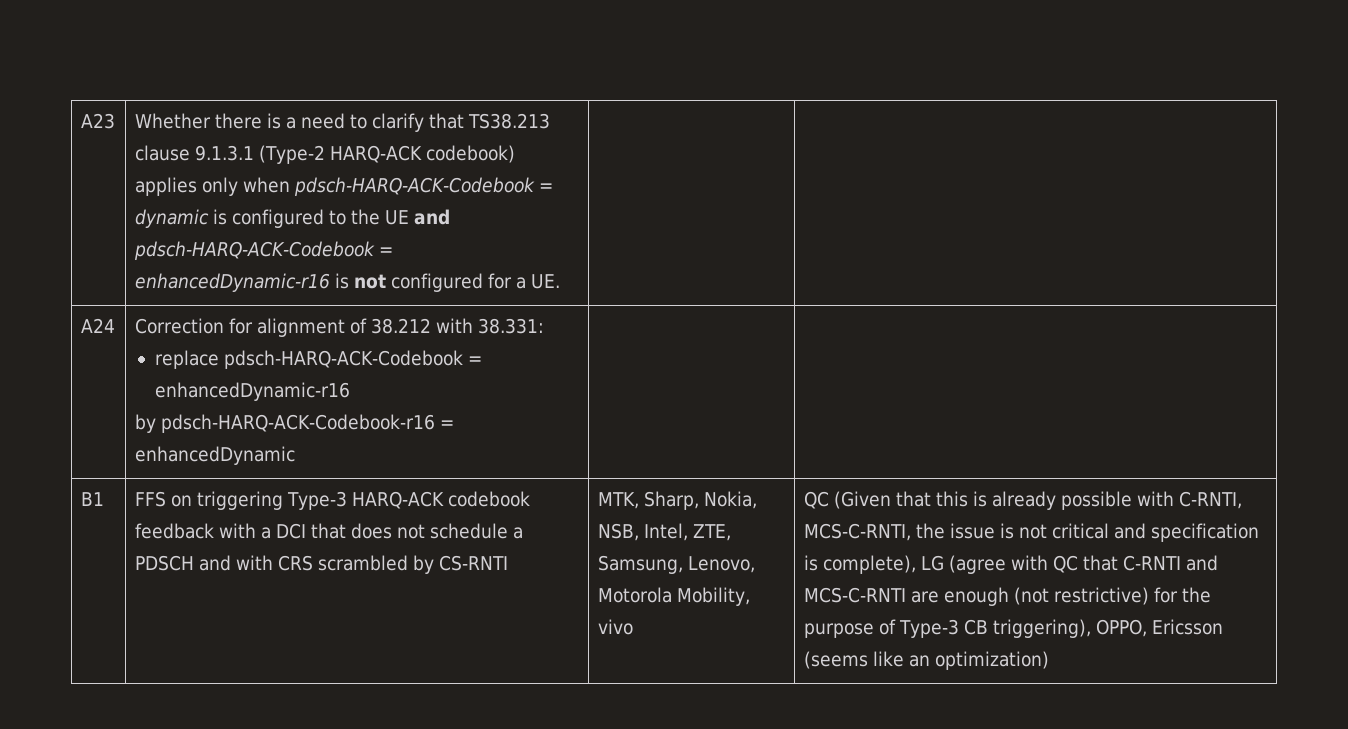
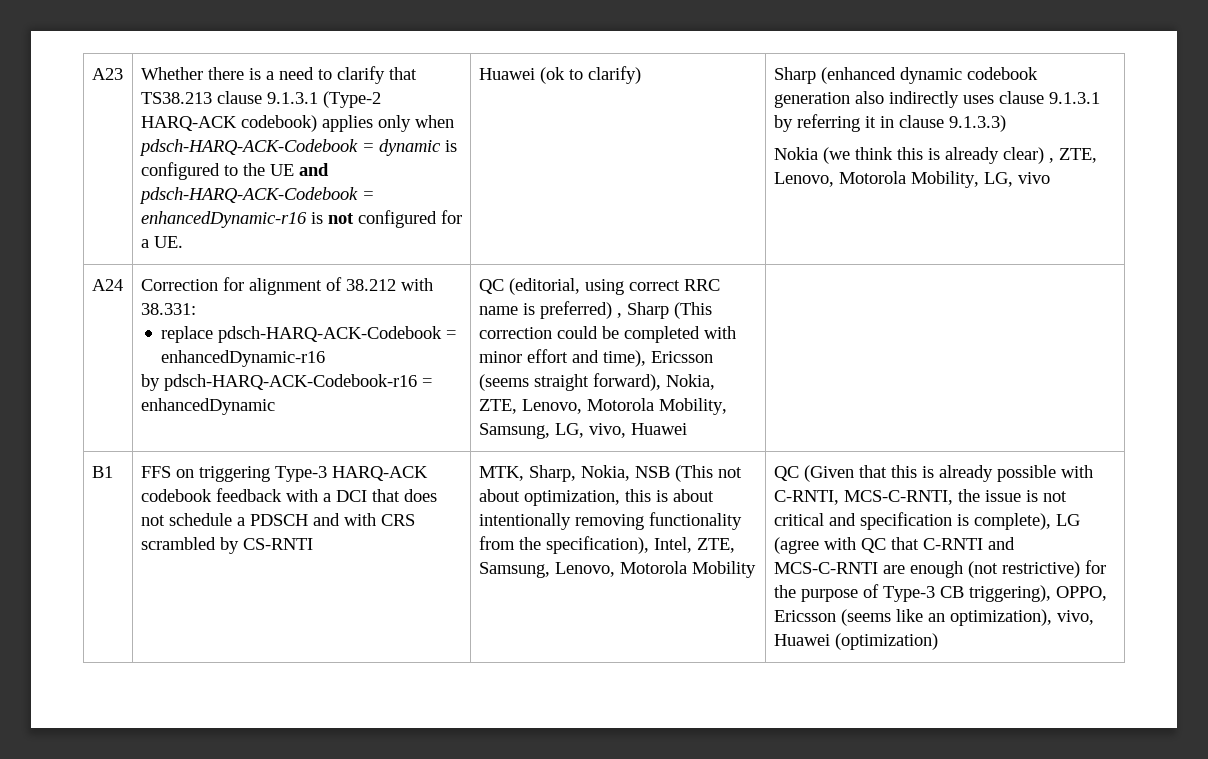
+ Huawei (ok to clarify) | Sharp (enhanced dynamic codebook generation also indirectly uses clause 9.1.3.1 by referring it in clause 9.1.3.3)
+ Nokia (we think this is already clear) , ZTE, Lenovo, Motorola Mobility, LG, vivo
+ QC (editorial, using correct RRC name is preferred) , Sharp (This correction could be completed with minor effort and time), Ericsson (seems straight forward), Nokia, ZTE, Lenovo, Motorola Mobility, Samsung, LG, vivo, Huawei
- MTK, Sharp, Nokia, NSB, Intel, ZTE, Samsung, Lenovo, Motorola Mobility, vivo
+ MTK, Sharp, Nokia, NSB (This not about optimization, this is about intentionally removing functionality from the specification), Intel, ZTE, Samsung, Lenovo, Motorola Mobility
- QC (Given that this is already possible with C-RNTI, MCS-C-RNTI, the issue is not critical and specification is complete), LG (agree with QC that C-RNTI and MCS-C-RNTI are enough (not restrictive) for the purpose of Type-3 CB triggering), OPPO, Ericsson (seems like an optimization)
+ QC (Given that this is already possible with C-RNTI, MCS-C-RNTI, the issue is not critical and specification is complete), LG (agree with QC that C-RNTI and MCS-C-RNTI are enough (not restrictive) for the purpose of Type-3 CB triggering), OPPO, Ericsson (seems like an optimization), vivo, Huawei (optimization)

